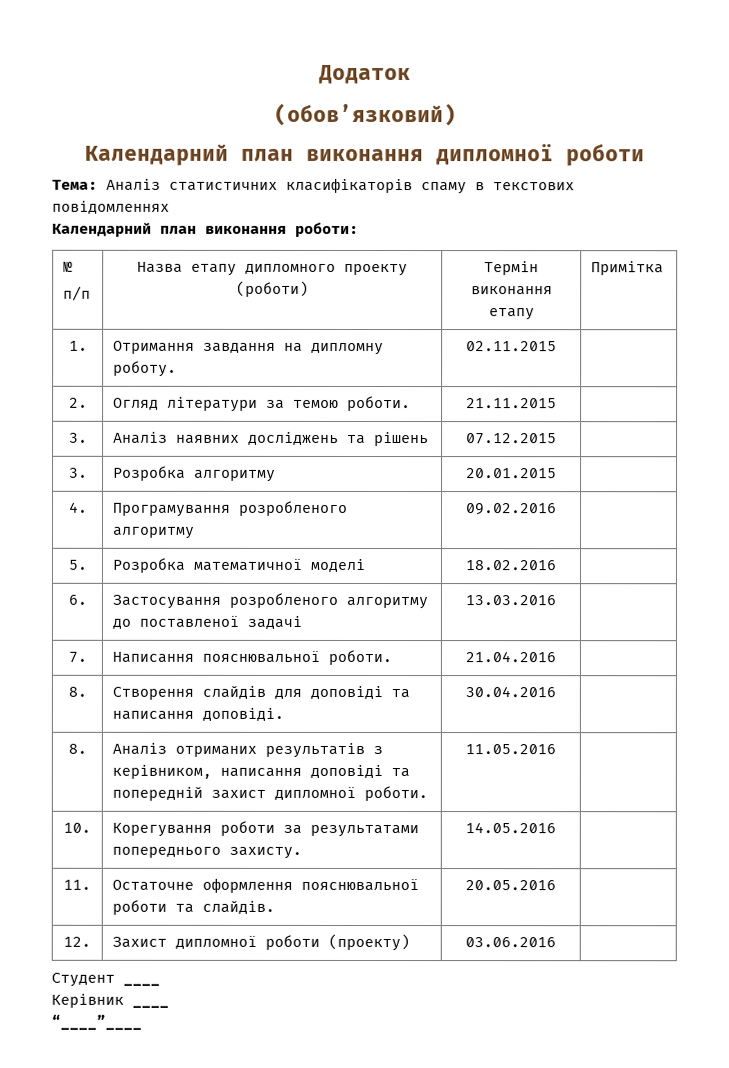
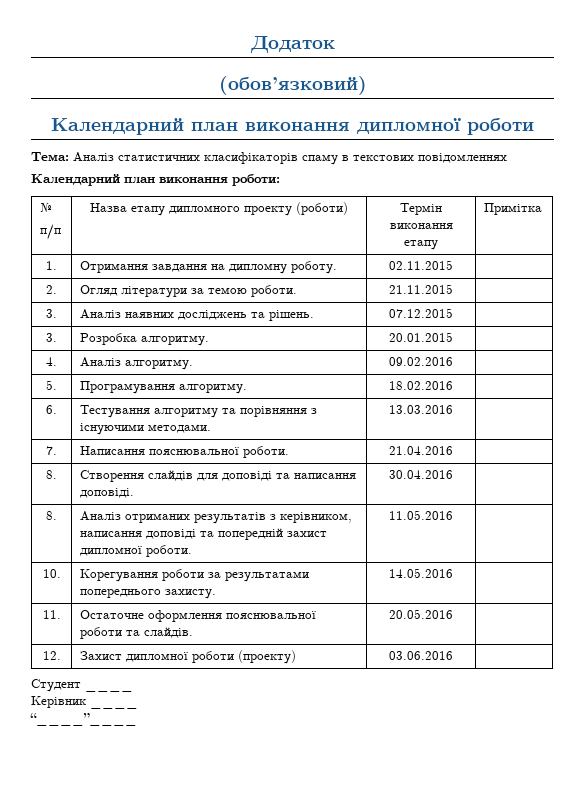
- 3. | Аналіз наявних досліджень та рішень | 07.12.2015 |
+ 3. | Аналіз наявних досліджень та рішень. | 07.12.2015 |
- 3. | Розробка алгоритму | 20.01.2015 |
+ 3. | Розробка алгоритму. | 20.01.2015 |
- 4. | Програмування розробленого алгоритму | 09.02.2016 |
+ 4. | Аналіз алгоритму. | 09.02.2016 |
- 5. | Розробка математичної моделі | 18.02.2016 |
+ 5. | Програмування алгоритму. | 18.02.2016 |
- 6. | Застосування розробленого алгоритму до поставленої задачі | 13.03.2016 |
+ 6. | Тестування алгоритму та порівняння з існуючими методами. | 13.03.2016 |

